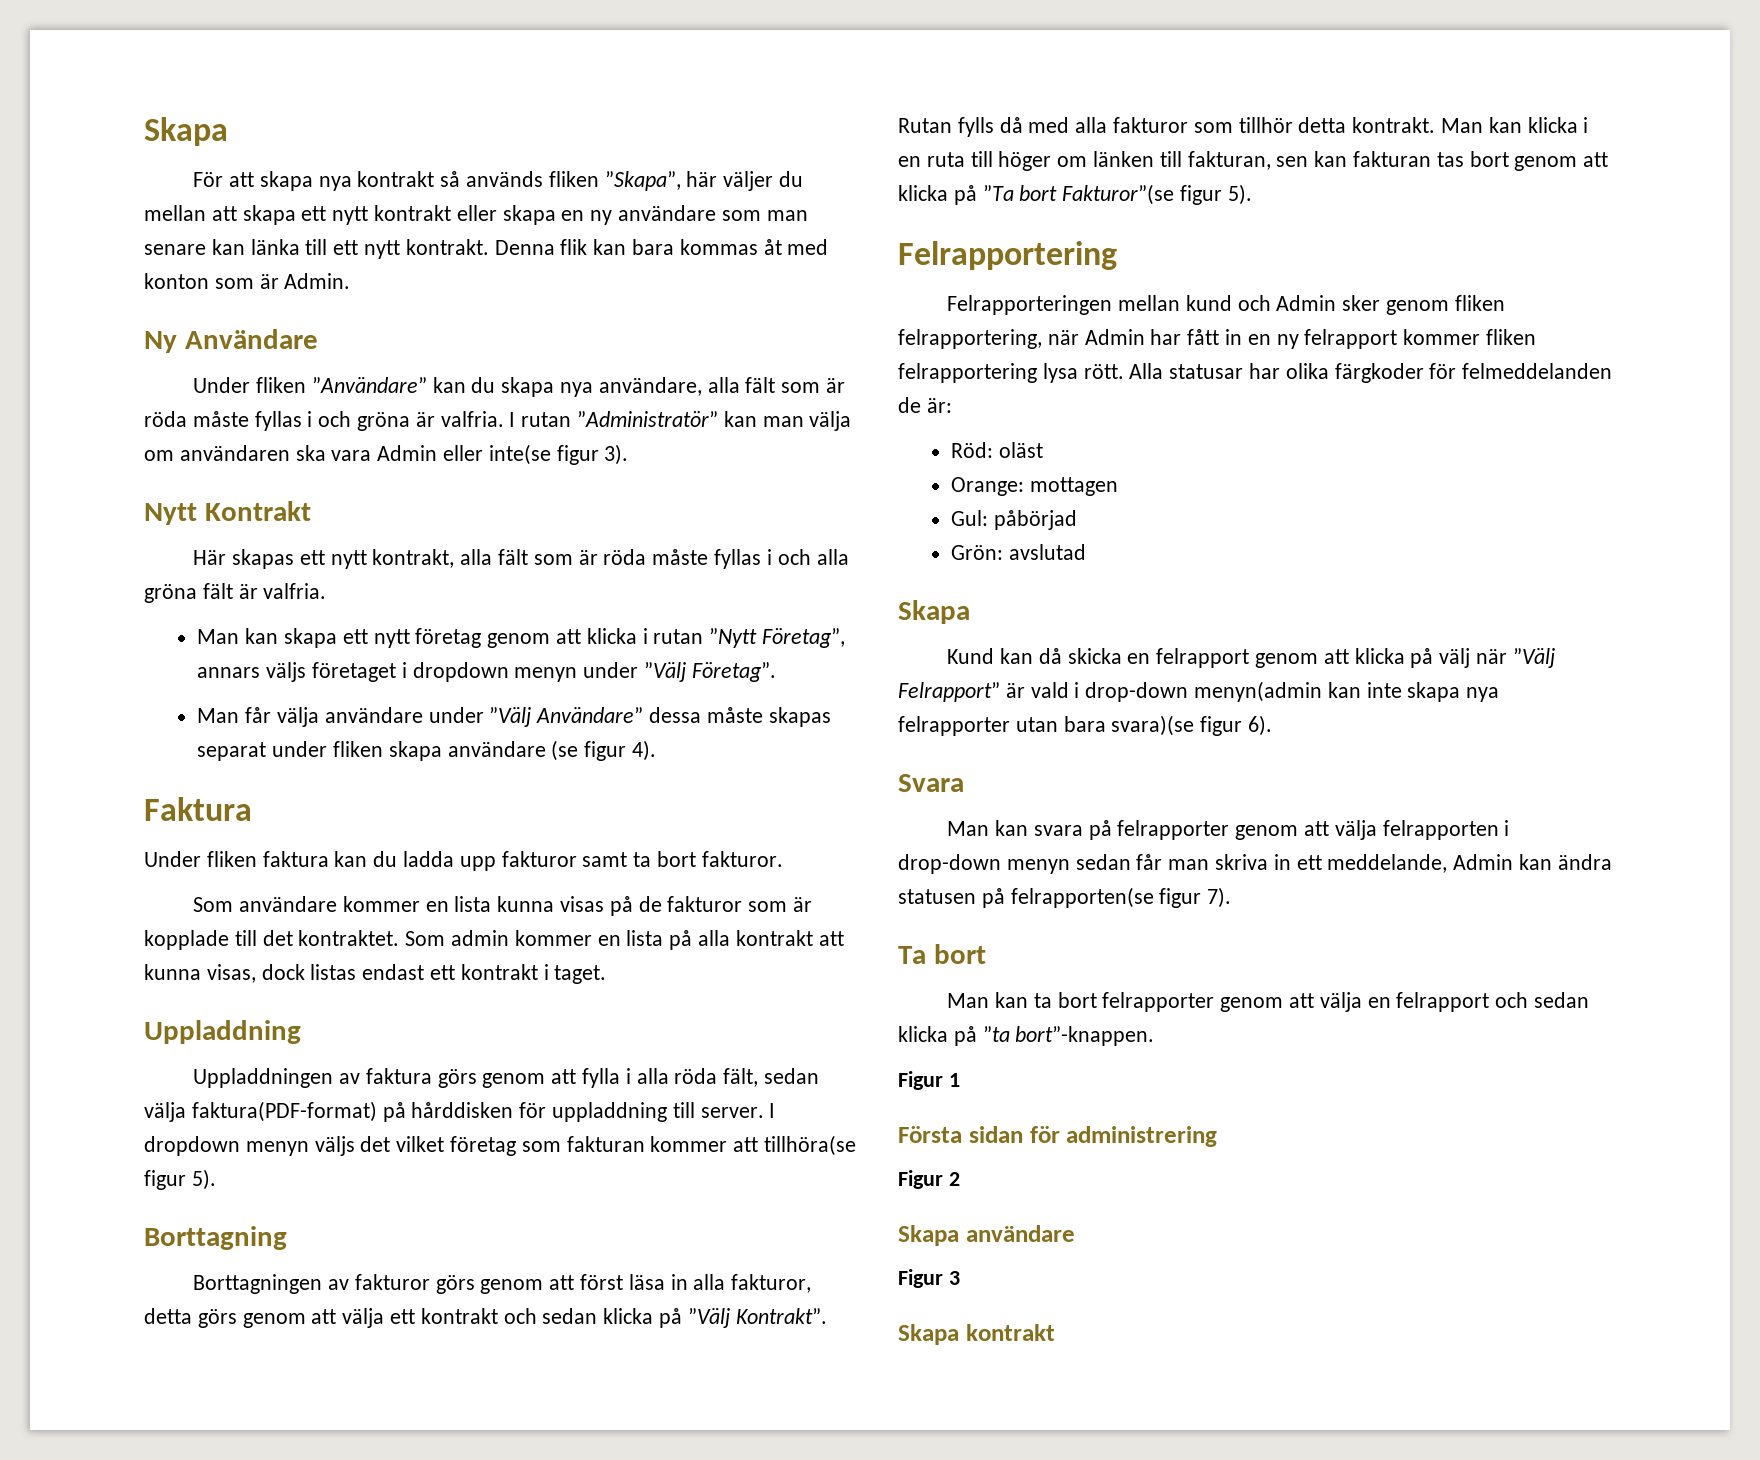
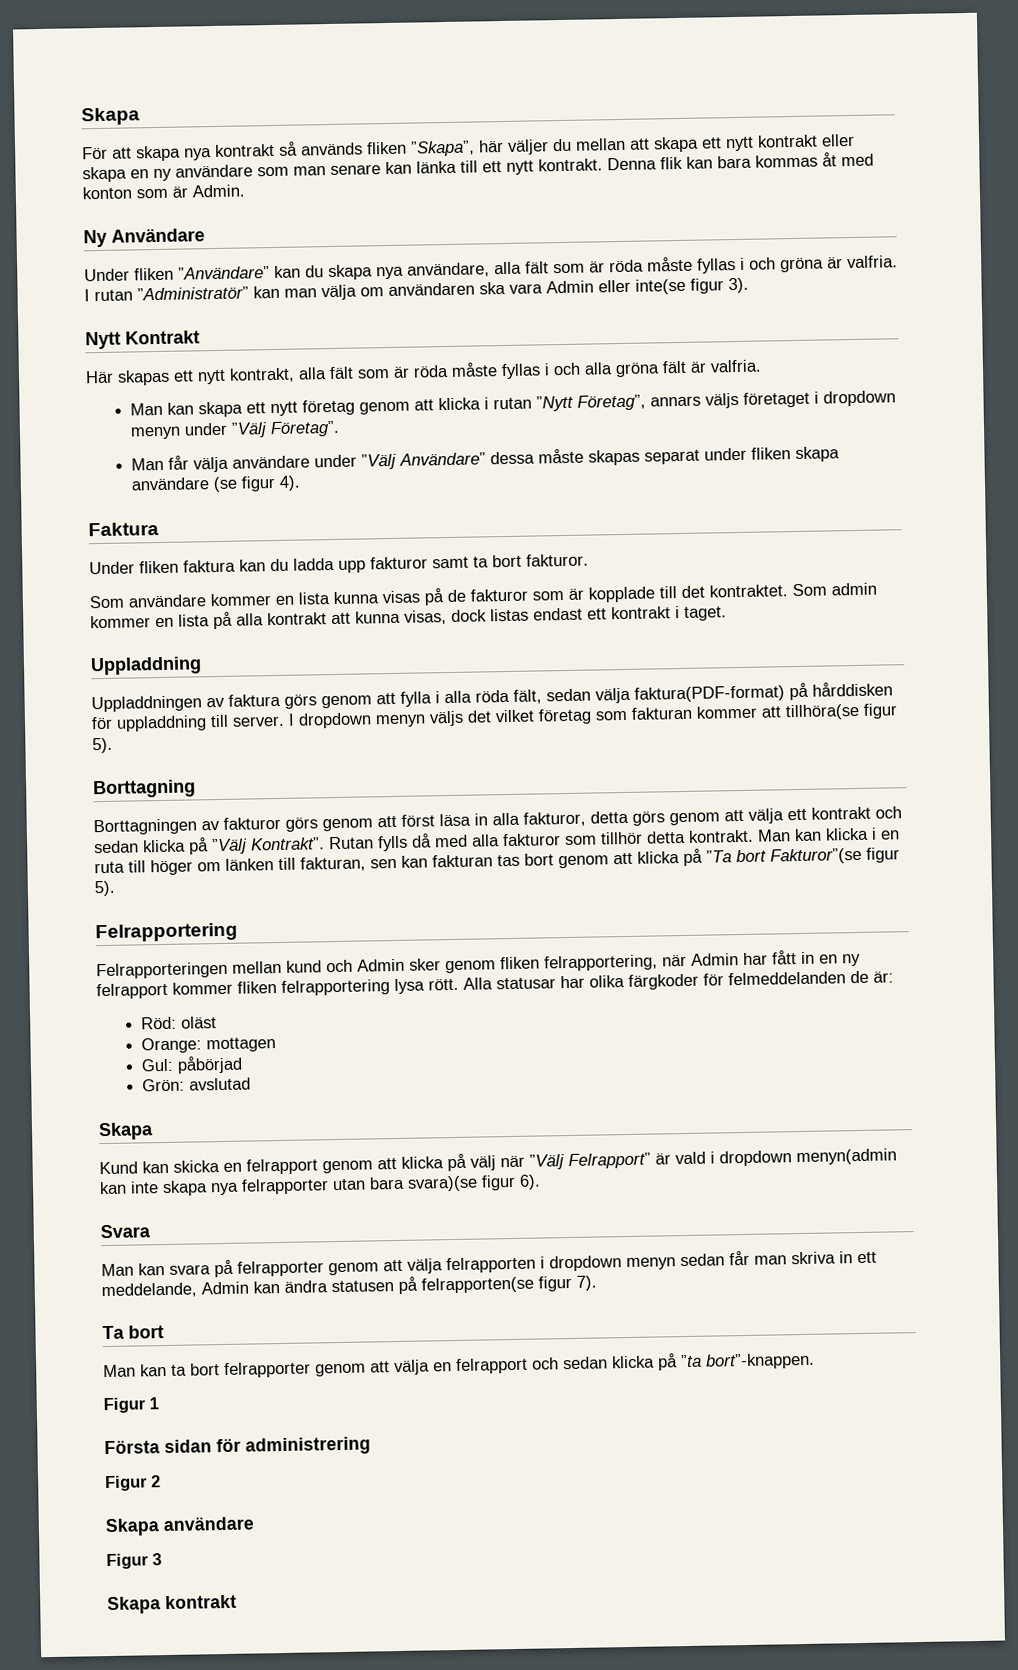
- Kund kan då skicka en felrapport genom att klicka på välj när ”Välj Felrapport” är vald i drop-down menyn(admin kan inte skapa nya felrapporter utan bara svara)(se figur 6).
+ Kund kan skicka en felrapport genom att klicka på välj när ”Välj Felrapport” är vald i dropdown menyn(admin kan inte skapa nya felrapporter utan bara svara)(se figur 6).
- Man kan svara på felrapporter genom att välja felrapporten i drop-down menyn sedan får man skriva in ett meddelande, Admin kan ändra statusen på felrapporten(se figur 7).
+ Man kan svara på felrapporter genom att välja felrapporten i dropdown menyn sedan får man skriva in ett meddelande, Admin kan ändra statusen på felrapporten(se figur 7).

